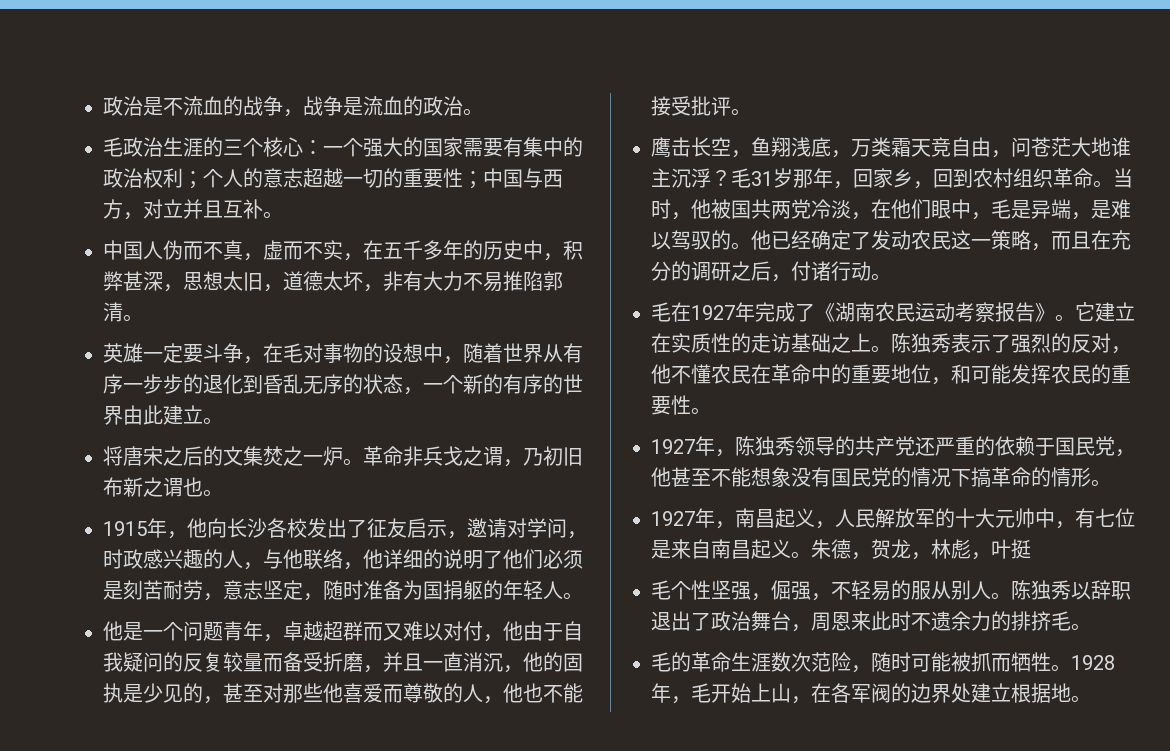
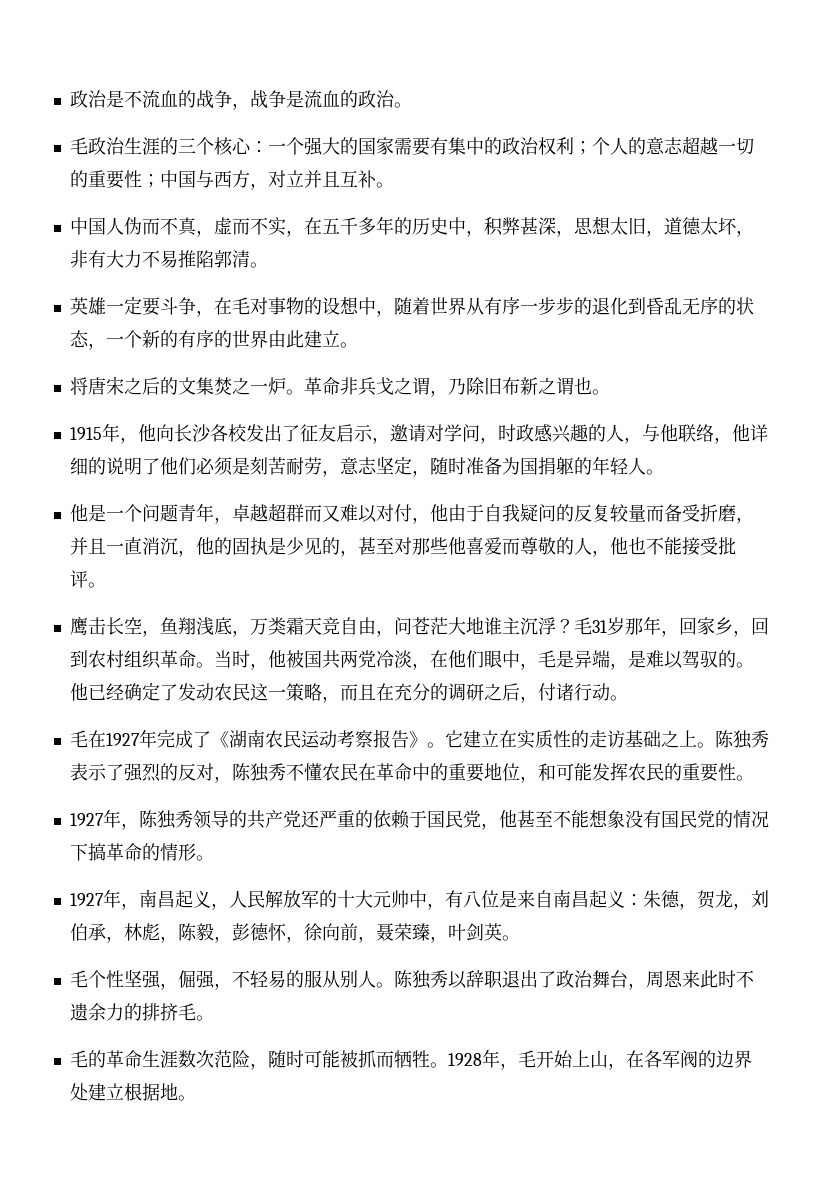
- 革命非兵戈之谓，乃初旧布新之谓也。
+ 革命非兵戈之谓，乃除旧布新之谓也。
- 陈独秀表示了强烈的反对，他不懂农民在革命中的重要地位，和可能发挥农民的重要性。
+ 陈独秀表示了强烈的反对，陈独秀不懂农民在革命中的重要地位，和可能发挥农民的重要性。
- 1927年，南昌起义，人民解放军的十大元帅中，有七位是来自南昌起义。朱德，贺龙，林彪，叶挺
+ 1927年，南昌起义，人民解放军的十大元帅中，有八位是来自南昌起义：朱德，贺龙，刘伯承，林彪，陈毅，彭德怀，徐向前，聂荣臻，叶剑英。

